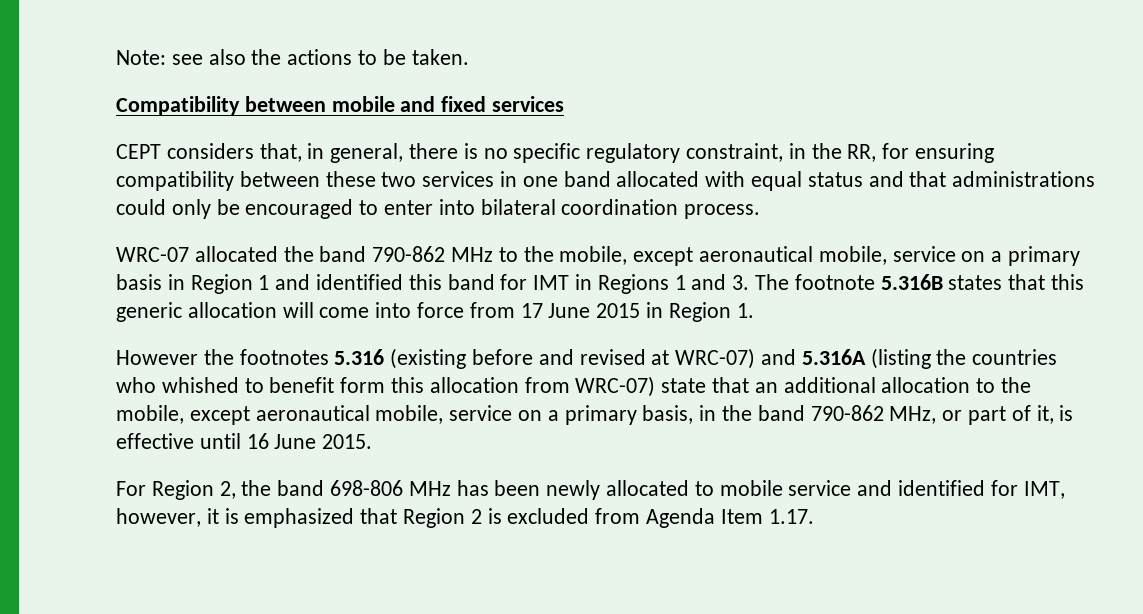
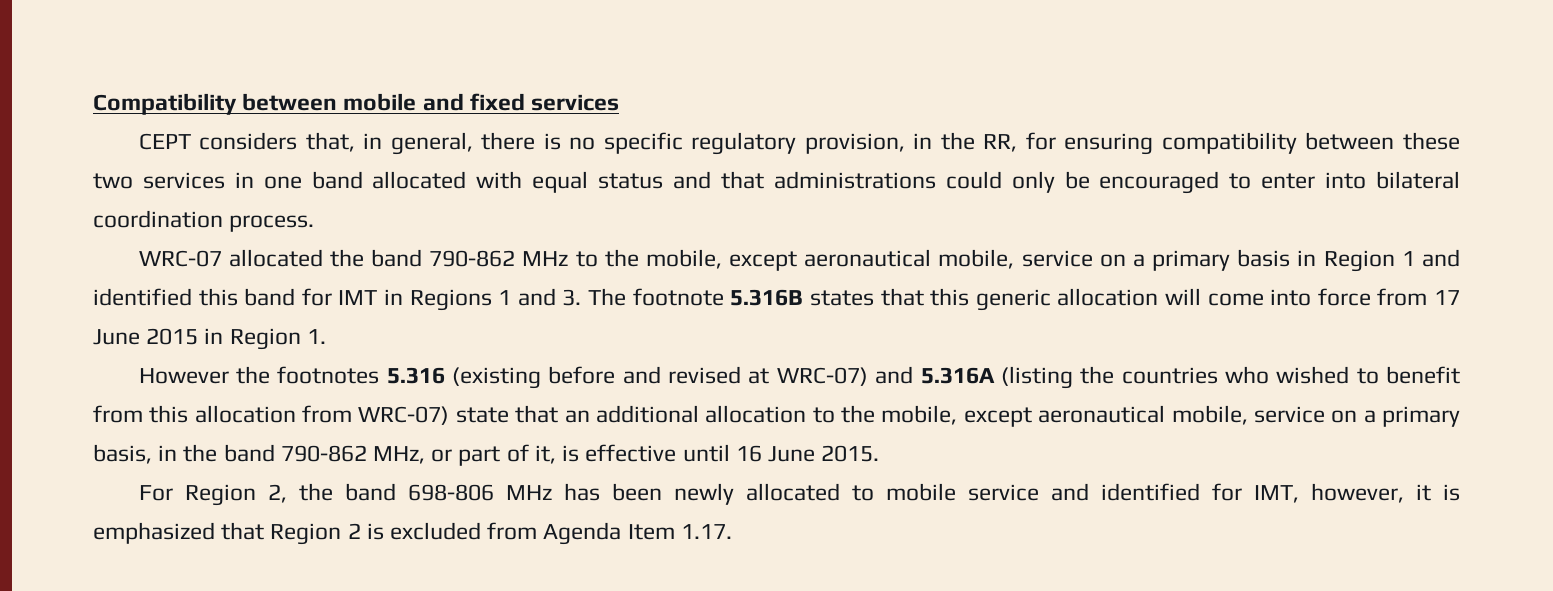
- Note: see also the actions to be taken.
- CEPT considers that, in general, there is no specific regulatory constraint, in the RR, for ensuring compatibility between these two services in one band allocated with equal status and that administrations could only be encouraged to enter into bilateral coordination process.
+ CEPT considers that, in general, there is no specific regulatory provision, in the RR, for ensuring compatibility between these two services in one band allocated with equal status and that administrations could only be encouraged to enter into bilateral coordination process.
- However the footnotes 5.316 (existing before and revised at WRC-07) and 5.316A (listing the countries who whished to benefit form this allocation from WRC-07) state that an additional allocation to the mobile, except aeronautical mobile, service on a primary basis, in the band 790-862 MHz, or part of it, is effective until 16 June 2015.
+ However the footnotes 5.316 (existing before and revised at WRC-07) and 5.316A (listing the countries who wished to benefit from this allocation from WRC-07) state that an additional allocation to the mobile, except aeronautical mobile, service on a primary basis, in the band 790-862 MHz, or part of it, is effective until 16 June 2015.

